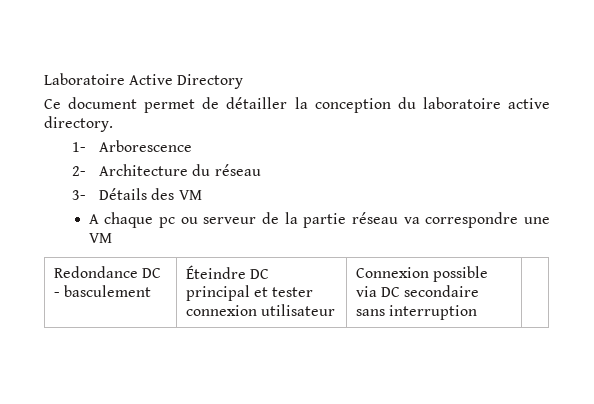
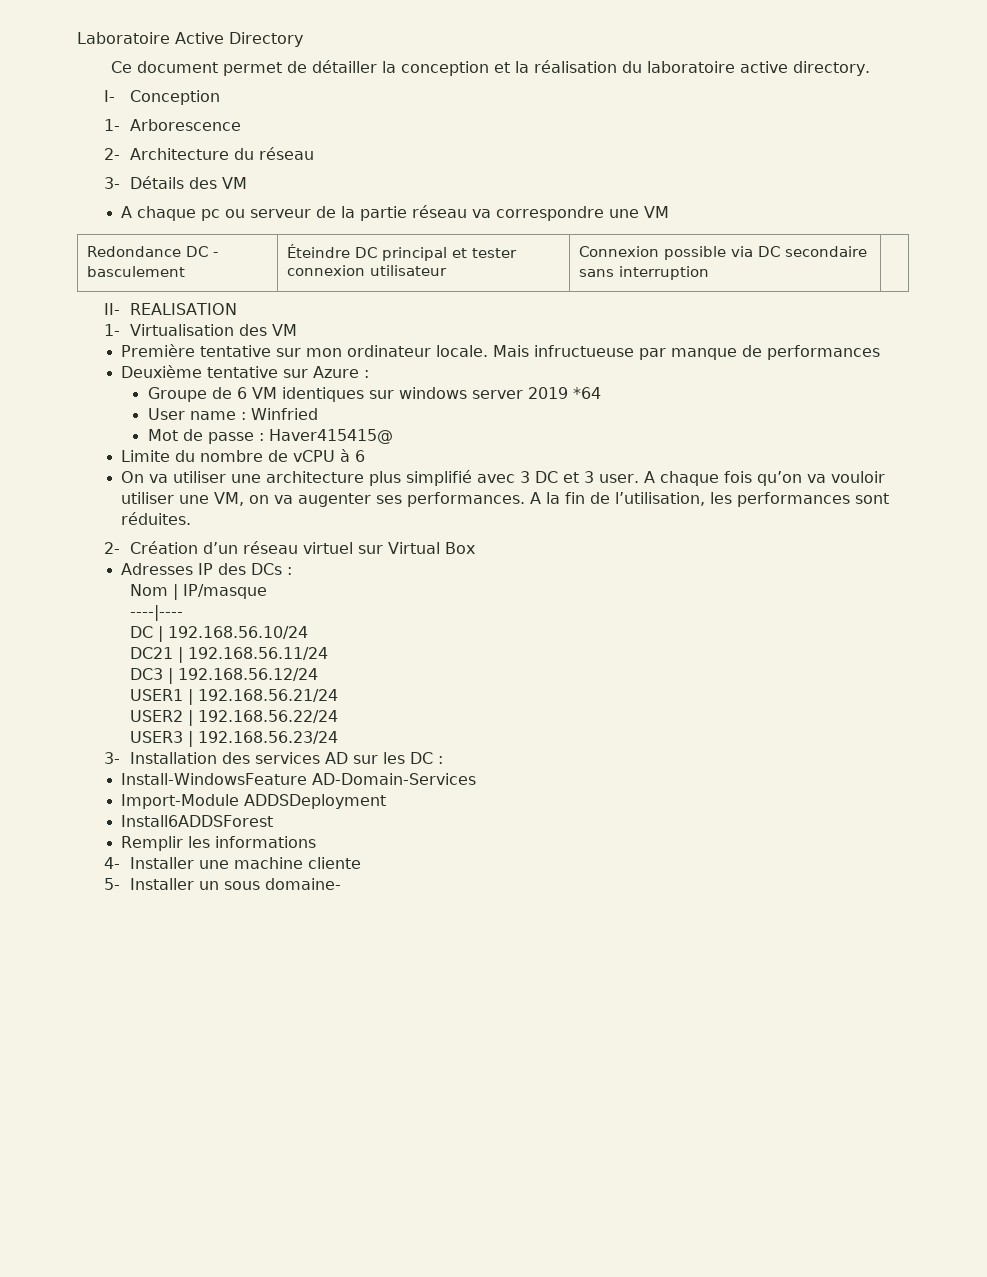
- Ce document permet de détailler la conception du laboratoire active directory.
+ Ce document permet de détailler la conception et la réalisation du laboratoire active directory.
+ I- Conception
+ II- REALISATION
+ 1- Virtualisation des VM
+ Première tentative sur mon ordinateur locale. Mais infructueuse par manque de performances
+ Deuxième tentative sur Azure :
+ Groupe de 6 VM identiques sur windows server 2019 *64
+ User name : Winfried
+ Mot de passe : Haver415415@
+ Limite du nombre de vCPU à 6
+ On va utiliser une architecture plus simplifié avec 3 DC et 3 user. A chaque fois qu’on va vouloir utiliser une VM, on va augenter ses performances. A la fin de l’utilisation, les performances sont réduites.
+ 2- Création d’un réseau virtuel sur Virtual Box
+ Adresses IP des DCs :
+ Nom | IP/masque
+ ----|----
+ DC | 192.168.56.10/24
+ DC21 | 192.168.56.11/24
+ DC3 | 192.168.56.12/24
+ USER1 | 192.168.56.21/24
+ USER2 | 192.168.56.22/24
+ USER3 | 192.168.56.23/24
+ 3- Installation des services AD sur les DC :
+ Install-WindowsFeature AD-Domain-Services
+ Import-Module ADDSDeployment
+ Install6ADDSForest
+ Remplir les informations
+ 4- Installer une machine cliente
+ 5- Installer un sous domaine-

